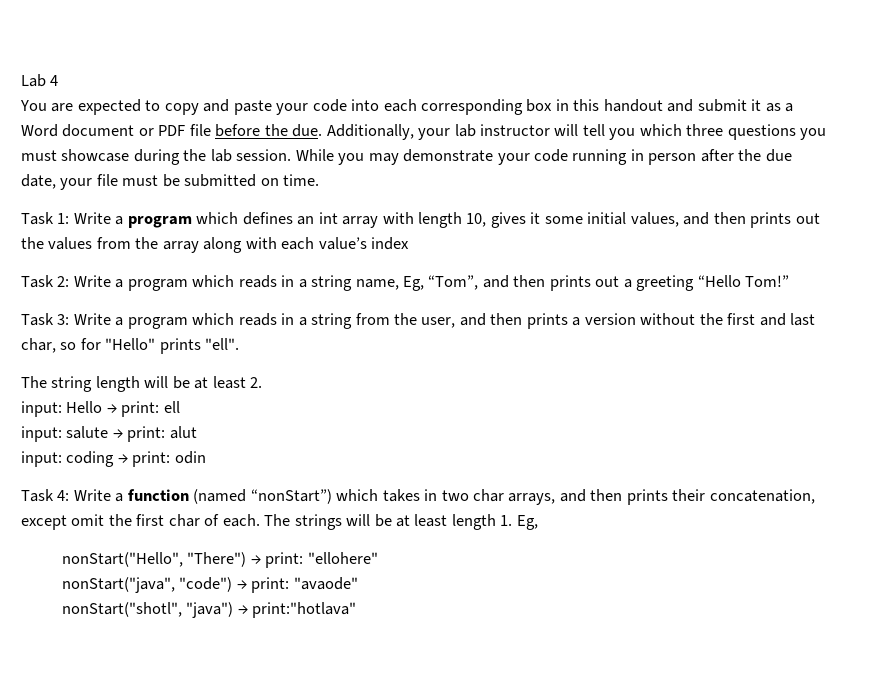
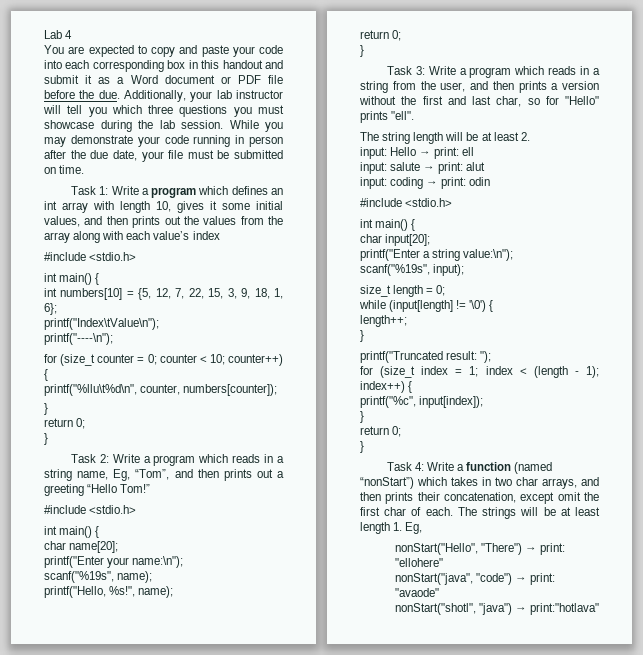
  Task 1: Write a program which defines an int array with length 10, gives it some initial values, and then prints out the values from the array along with each value’s index
+ #include <stdio.h>
+ int main() {
+ int numbers[10] = {5, 12, 7, 22, 15, 3, 9, 18, 1, 6};
+ printf("Index\tValue\n");
+ printf("----\n");
+ for (size_t counter = 0; counter < 10; counter++) {
+ printf("%llu\t%d\n", counter, numbers[counter]);
+ }
+ return 0;
+ }
  Task 2: Write a program which reads in a string name, Eg, “Tom”, and then prints out a greeting “Hello Tom!”
+ #include <stdio.h>
+ int main() {
+ char name[20];
+ printf("Enter your name:\n");
+ scanf("%19s", name);
+ printf("Hello, %s!", name);
+ return 0;
+ }
  input: coding → print: odin
+ #include <stdio.h>
+ int main() {
+ char input[20];
+ printf("Enter a string value:\n");
+ scanf("%19s", input);
+ size_t length = 0;
+ while (input[length] != '\0') {
+ length++;
+ }
+ printf("Truncated result: ");
+ for (size_t index = 1; index < (length - 1); index++) {
+ printf("%c", input[index]);
+ }
+ return 0;
+ }

